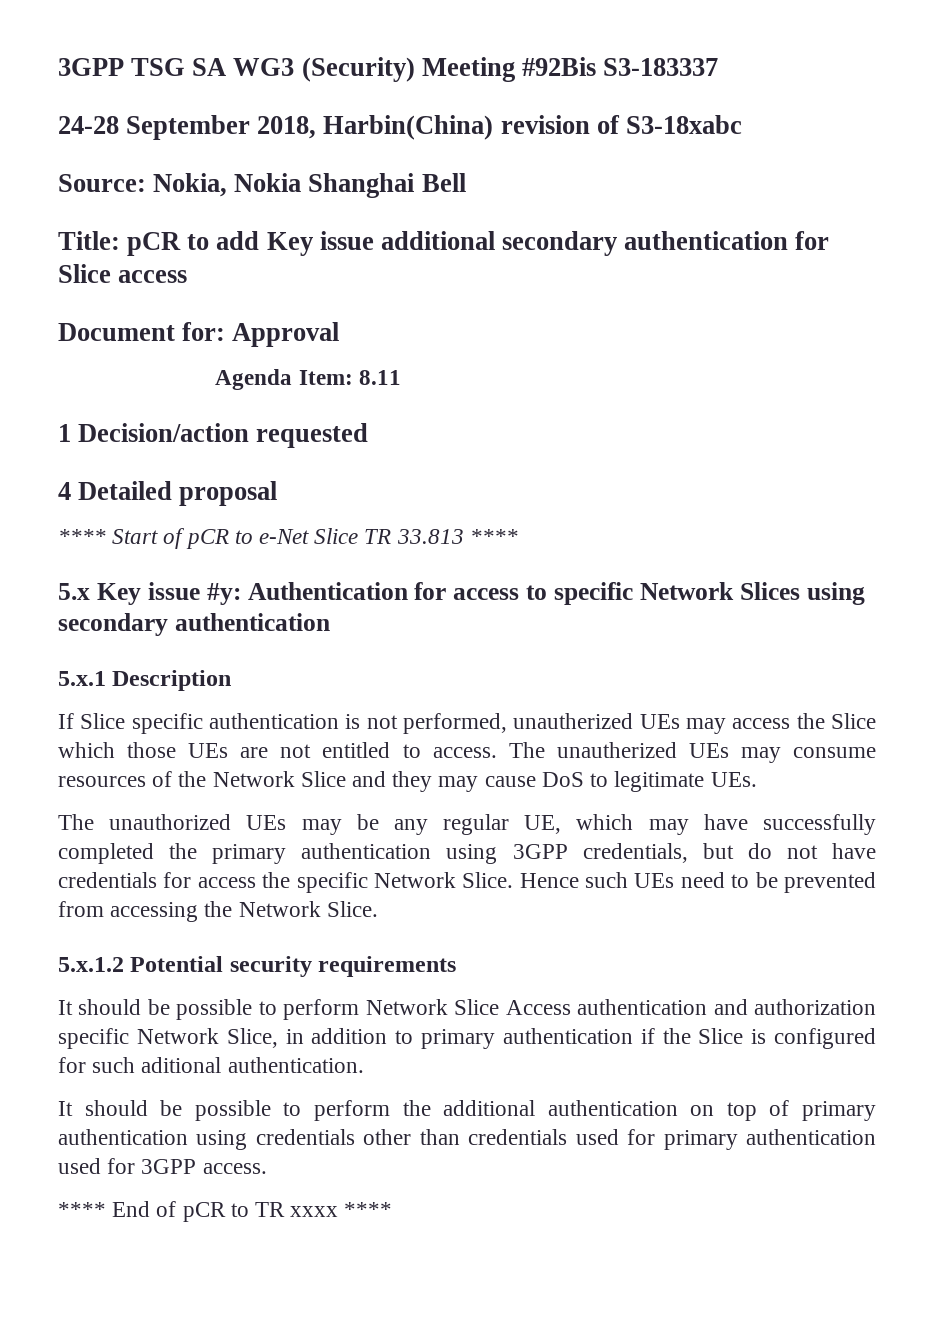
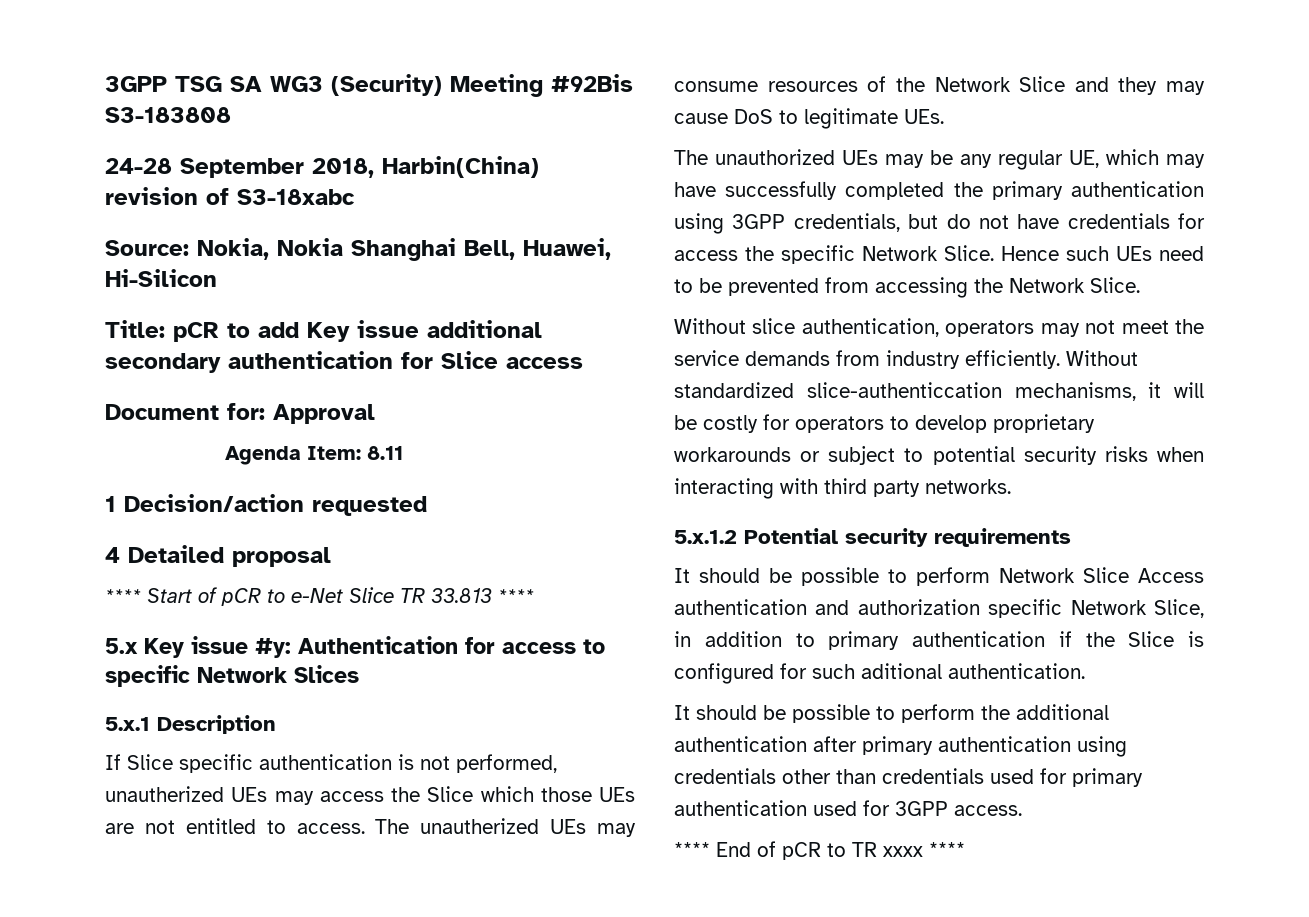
- 3GPP TSG SA WG3 (Security) Meeting #92Bis S3-183337
+ 3GPP TSG SA WG3 (Security) Meeting #92Bis S3-183808
- Source: Nokia, Nokia Shanghai Bell
+ Source: Nokia, Nokia Shanghai Bell, Huawei, Hi-Silicon
- 5.x Key issue #y: Authentication for access to specific Network Slices using secondary authentication
+ 5.x Key issue #y: Authentication for access to specific Network Slices
+ Without slice authentication, operators may not meet the service demands from industry efficiently. Without standardized slice-authenticcation mechanisms, it will be costly for operators to develop proprietary workarounds or subject to potential security risks when interacting with third party networks.
- It should be possible to perform the additional authentication on top of primary authentication using credentials other than credentials used for primary authentication used for 3GPP access.
+ It should be possible to perform the additional authentication after primary authentication using credentials other than credentials used for primary authentication used for 3GPP access.

